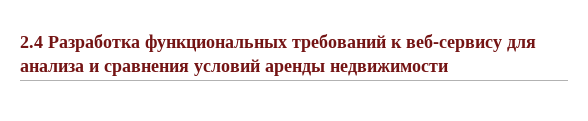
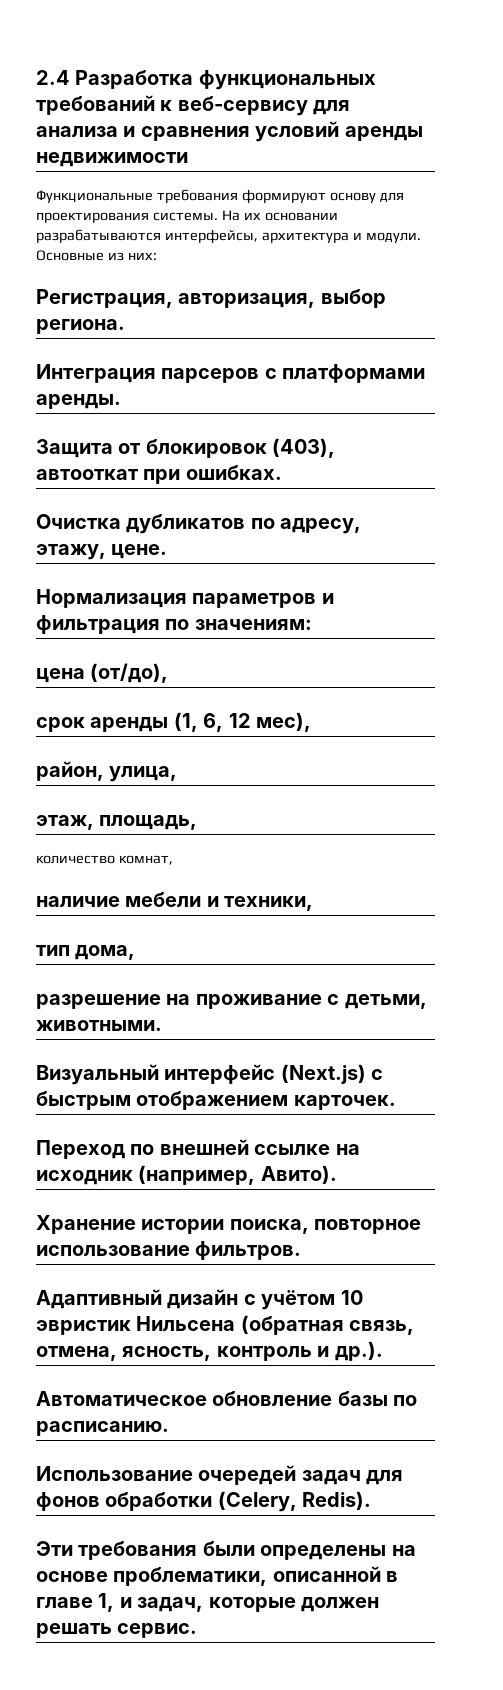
+ Функциональные требования формируют основу для проектирования системы. На их основании разрабатываются интерфейсы, архитектура и модули. Основные из них:
+ Регистрация, авторизация, выбор региона.
+ Интеграция парсеров с платформами аренды.
+ Защита от блокировок (403), автооткат при ошибках.
+ Очистка дубликатов по адресу, этажу, цене.
+ Нормализация параметров и фильтрация по значениям:
+ цена (от/до),
+ срок аренды (1, 6, 12 мес),
+ район, улица,
+ этаж, площадь,
+ количество комнат,
+ наличие мебели и техники,
+ тип дома,
+ разрешение на проживание с детьми, животными.
+ Визуальный интерфейс (Next.js) с быстрым отображением карточек.
+ Переход по внешней ссылке на исходник (например, Авито).
+ Хранение истории поиска, повторное использование фильтров.
+ Адаптивный дизайн с учётом 10 эвристик Нильсена (обратная связь, отмена, ясность, контроль и др.).
+ Автоматическое обновление базы по расписанию.
+ Использование очередей задач для фонов обработки (Celery, Redis).
+ Эти требования были определены на основе проблематики, описанной в главе 1, и задач, которые должен решать сервис.

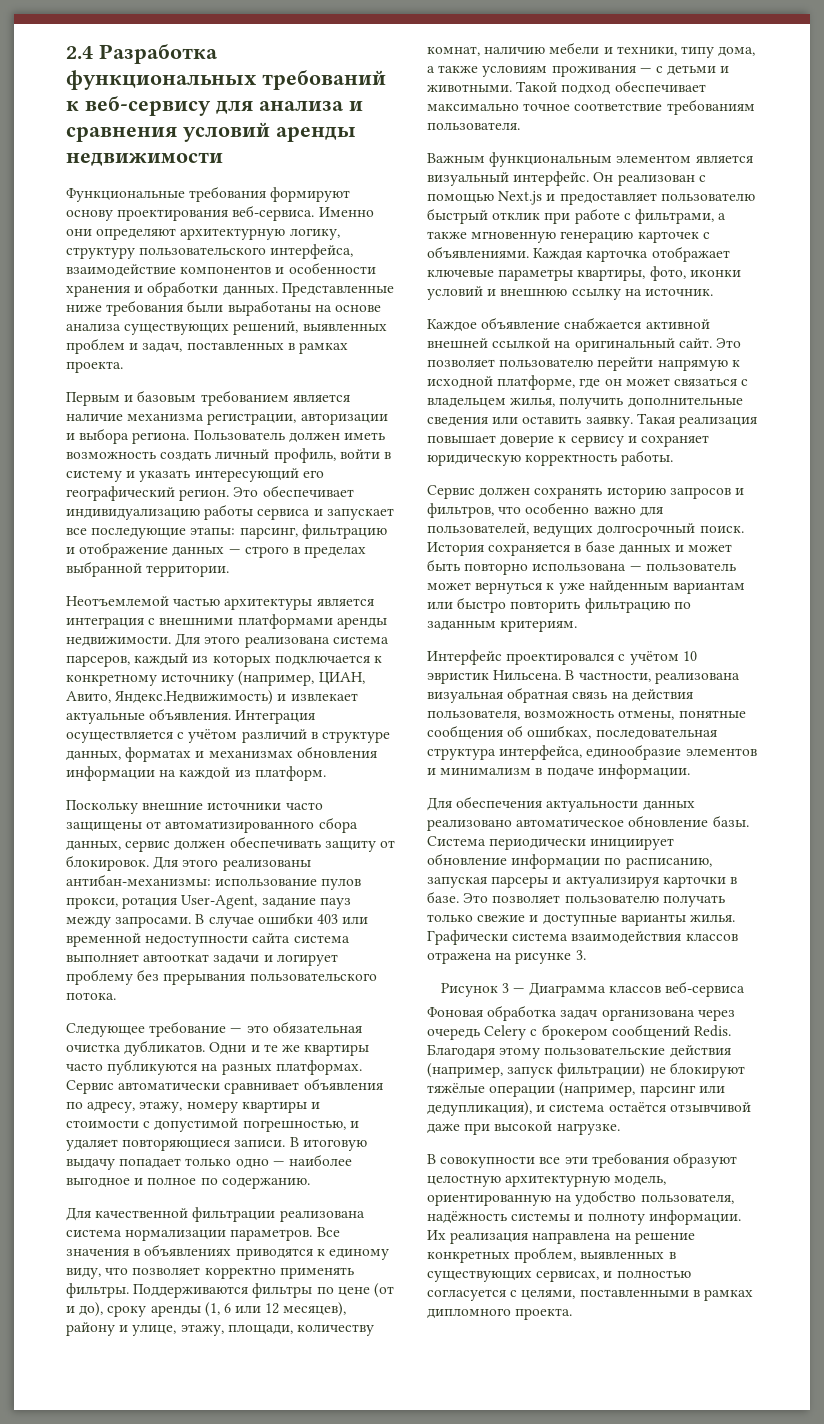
- Функциональные требования формируют основу для проектирования системы. На их основании разрабатываются интерфейсы, архитектура и модули. Основные из них:
- Регистрация, авторизация, выбор региона.
- Интеграция парсеров с платформами аренды.
- Защита от блокировок (403), автооткат при ошибках.
- Очистка дубликатов по адресу, этажу, цене.
- Нормализация параметров и фильтрация по значениям:
- цена (от/до),
- срок аренды (1, 6, 12 мес),
- район, улица,
- этаж, площадь,
- количество комнат,
- наличие мебели и техники,
- тип дома,
- разрешение на проживание с детьми, животными.
- Визуальный интерфейс (Next.js) с быстрым отображением карточек.
- Переход по внешней ссылке на исходник (например, Авито).
- Хранение истории поиска, повторное использование фильтров.
- Адаптивный дизайн с учётом 10 эвристик Нильсена (обратная связь, отмена, ясность, контроль и др.).
- Автоматическое обновление базы по расписанию.
- Использование очередей задач для фонов обработки (Celery, Redis).
- Эти требования были определены на основе проблематики, описанной в главе 1, и задач, которые должен решать сервис.
+ Функциональные требования формируют основу проектирования веб-сервиса. Именно они определяют архитектурную логику, структуру пользовательского интерфейса, взаимодействие компонентов и особенности хранения и обработки данных. Представленные ниже требования были выработаны на основе анализа существующих решений, выявленных проблем и задач, поставленных в рамках проекта.
+ Первым и базовым требованием является наличие механизма регистрации, авторизации и выбора региона. Пользователь должен иметь возможность создать личный профиль, войти в систему и указать интересующий его географический регион. Это обеспечивает индивидуализацию работы сервиса и запускает все последующие этапы: парсинг, фильтрацию и отображение данных — строго в пределах выбранной территории.
+ Неотъемлемой частью архитектуры является интеграция с внешними платформами аренды недвижимости. Для этого реализована система парсеров, каждый из которых подключается к конкретному источнику (например, ЦИАН, Авито, Яндекс.Недвижимость) и извлекает актуальные объявления. Интеграция осуществляется с учётом различий в структуре данных, форматах и механизмах обновления информации на каждой из платформ.
+ Поскольку внешние источники часто защищены от автоматизированного сбора данных, сервис должен обеспечивать защиту от блокировок. Для этого реализованы антибан-механизмы: использование пулов прокси, ротация User-Agent, задание пауз между запросами. В случае ошибки 403 или временной недоступности сайта система выполняет автооткат задачи и логирует проблему без прерывания пользовательского потока.
+ Следующее требование — это обязательная очистка дубликатов. Одни и те же квартиры часто публикуются на разных платформах. Сервис автоматически сравнивает объявления по адресу, этажу, номеру квартиры и стоимости с допустимой погрешностью, и удаляет повторяющиеся записи. В итоговую выдачу попадает только одно — наиболее выгодное и полное по содержанию.
+ Для качественной фильтрации реализована система нормализации параметров. Все значения в объявлениях приводятся к единому виду, что позволяет корректно применять фильтры. Поддерживаются фильтры по цене (от и до), сроку аренды (1, 6 или 12 месяцев), району и улице, этажу, площади, количеству комнат, наличию мебели и техники, типу дома, а также условиям проживания — с детьми и животными. Такой подход обеспечивает максимально точное соответствие требованиям пользователя.
+ Важным функциональным элементом является визуальный интерфейс. Он реализован с помощью Next.js и предоставляет пользователю быстрый отклик при работе с фильтрами, а также мгновенную генерацию карточек с объявлениями. Каждая карточка отображает ключевые параметры квартиры, фото, иконки условий и внешнюю ссылку на источник.
+ Каждое объявление снабжается активной внешней ссылкой на оригинальный сайт. Это позволяет пользователю перейти напрямую к исходной платформе, где он может связаться с владельцем жилья, получить дополнительные сведения или оставить заявку. Такая реализация повышает доверие к сервису и сохраняет юридическую корректность работы.
+ Сервис должен сохранять историю запросов и фильтров, что особенно важно для пользователей, ведущих долгосрочный поиск. История сохраняется в базе данных и может быть повторно использована — пользователь может вернуться к уже найденным вариантам или быстро повторить фильтрацию по заданным критериям.
+ Интерфейс проектировался с учётом 10 эвристик Нильсена. В частности, реализована визуальная обратная связь на действия пользователя, возможность отмены, понятные сообщения об ошибках, последовательная структура интерфейса, единообразие элементов и минимализм в подаче информации.
+ Для обеспечения актуальности данных реализовано автоматическое обновление базы. Система периодически инициирует обновление информации по расписанию, запуская парсеры и актуализируя карточки в базе. Это позволяет пользователю получать только свежие и доступные варианты жилья. Графически система взаимодействия классов отражена на рисунке 3.
+ Рисунок 3 — Диаграмма классов веб-сервиса
+ Фоновая обработка задач организована через очередь Celery с брокером сообщений Redis. Благодаря этому пользовательские действия (например, запуск фильтрации) не блокируют тяжёлые операции (например, парсинг или дедупликация), и система остаётся отзывчивой даже при высокой нагрузке.
+ В совокупности все эти требования образуют целостную архитектурную модель, ориентированную на удобство пользователя, надёжность системы и полноту информации. Их реализация направлена на решение конкретных проблем, выявленных в существующих сервисах, и полностью согласуется с целями, поставленными в рамках дипломного проекта.

